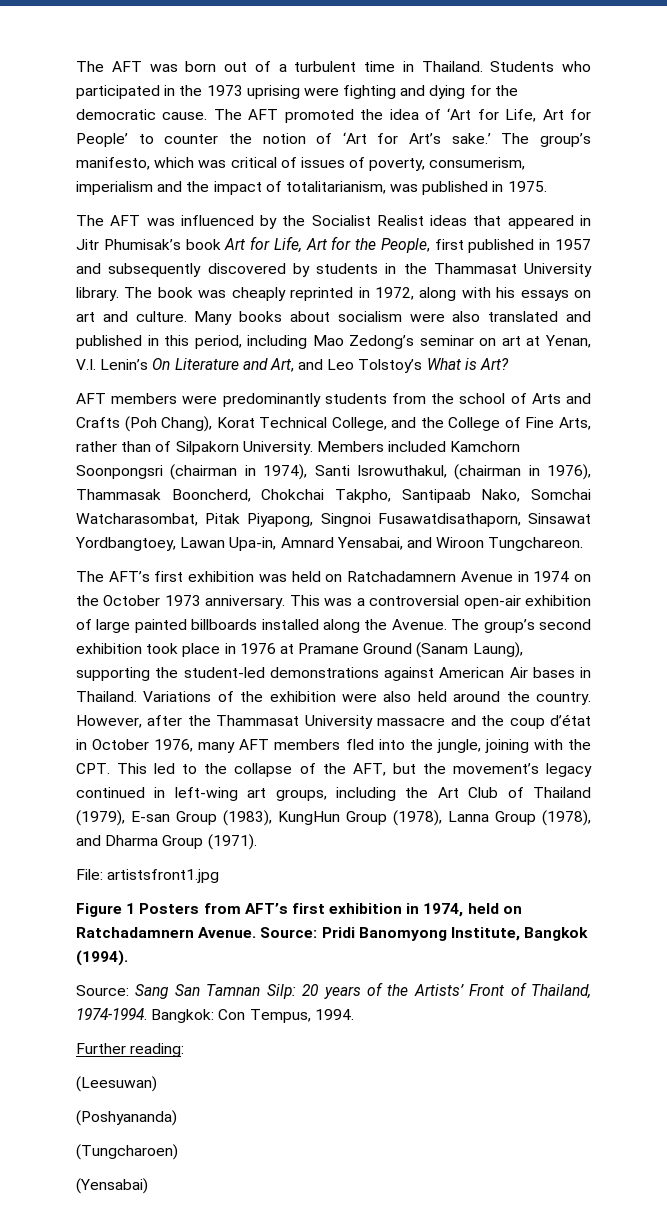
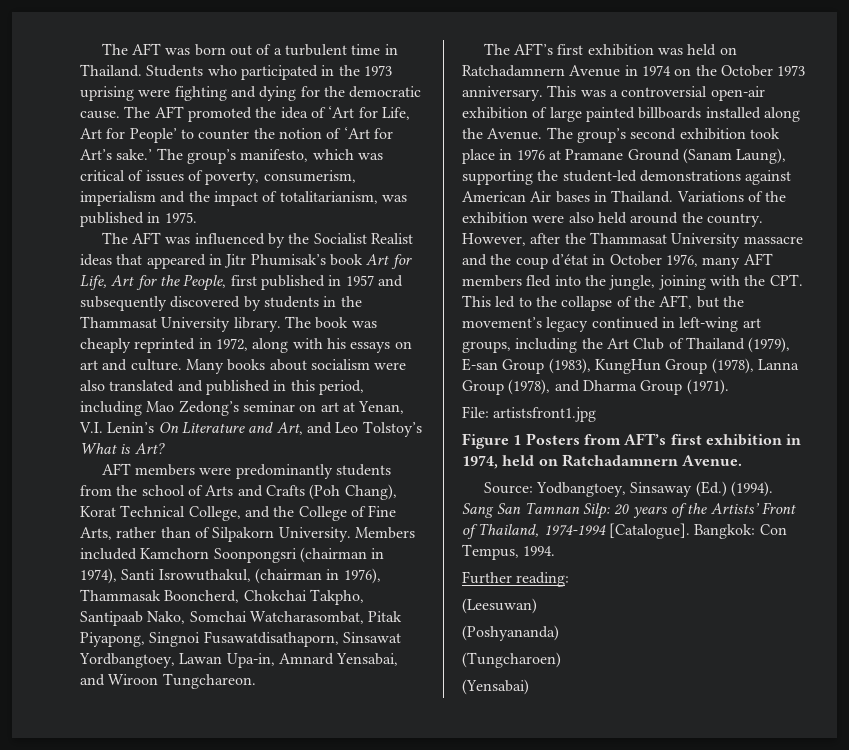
- Figure 1 Posters from AFT’s first exhibition in 1974, held on Ratchadamnern Avenue. Source: Pridi Banomyong Institute, Bangkok (1994).
- Source: Sang San Tamnan Silp: 20 years of the Artists’ Front of Thailand, 1974-1994.
+ Figure 1 Posters from AFT’s first exhibition in 1974, held on Ratchadamnern Avenue.
+ Source: Yodbangtoey, Sinsaway (Ed.) (1994). Sang San Tamnan Silp: 20 years of the Artists’ Front of Thailand, 1974-1994 [Catalogue].

